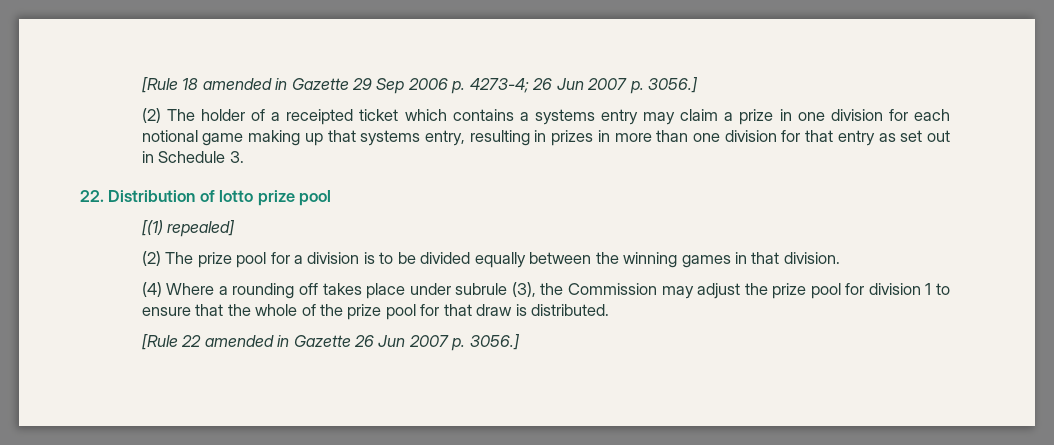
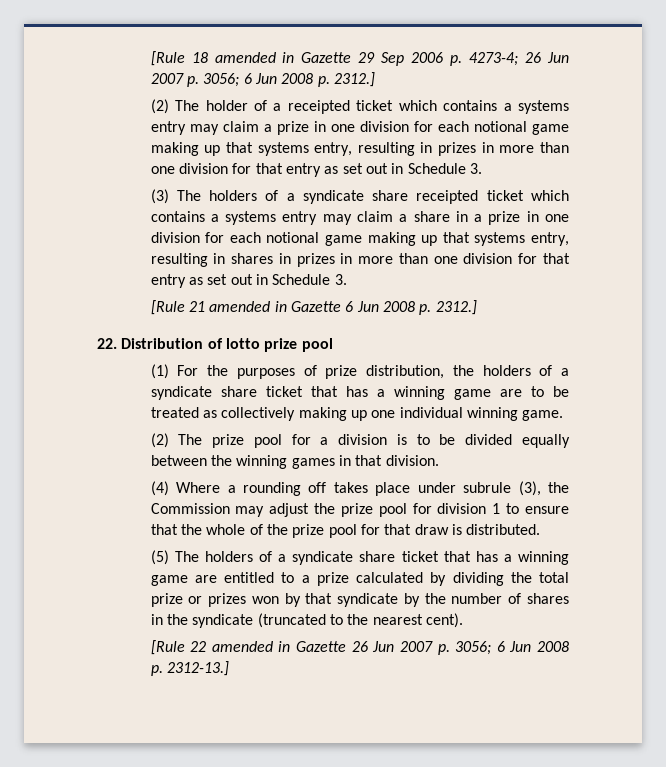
- [Rule 18 amended in Gazette 29 Sep 2006 p. 4273-4; 26 Jun 2007 p. 3056.]
+ [Rule 18 amended in Gazette 29 Sep 2006 p. 4273-4; 26 Jun 2007 p. 3056; 6 Jun 2008 p. 2312.]
+ (3) The holders of a syndicate share receipted ticket which contains a systems entry may claim a share in a prize in one division for each notional game making up that systems entry, resulting in shares in prizes in more than one division for that entry as set out in Schedule 3.
+ [Rule 21 amended in Gazette 6 Jun 2008 p. 2312.]
- [(1) repealed]
+ (1) For the purposes of prize distribution, the holders of a syndicate share ticket that has a winning game are to be treated as collectively making up one individual winning game.
+ (5) The holders of a syndicate share ticket that has a winning game are entitled to a prize calculated by dividing the total prize or prizes won by that syndicate by the number of shares in the syndicate (truncated to the nearest cent).
- [Rule 22 amended in Gazette 26 Jun 2007 p. 3056.]
+ [Rule 22 amended in Gazette 26 Jun 2007 p. 3056; 6 Jun 2008 p. 2312-13.]

